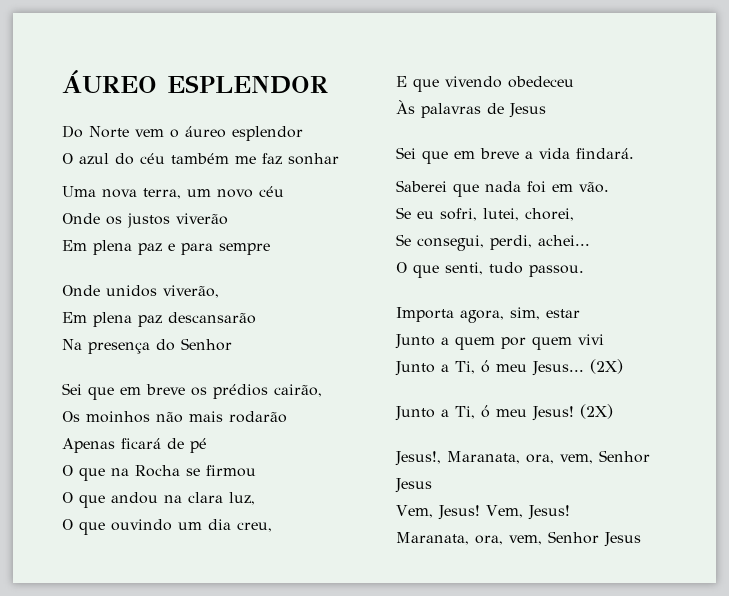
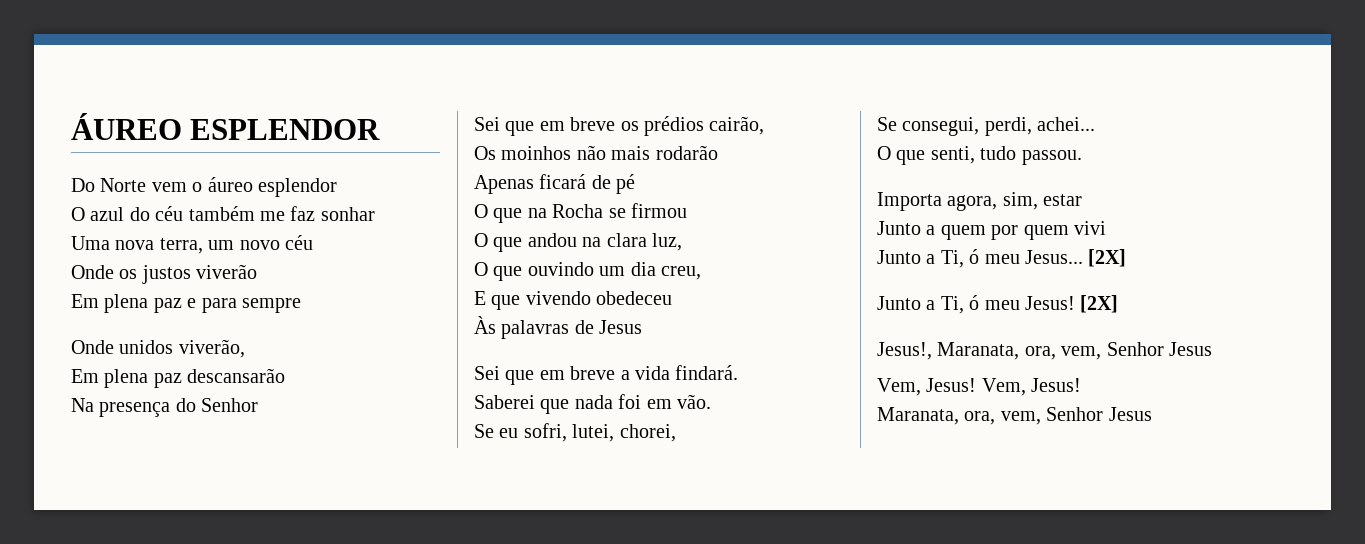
- Junto a Ti, ó meu Jesus... (2X)
+ Junto a Ti, ó meu Jesus... [2X]
- Junto a Ti, ó meu Jesus! (2X)
+ Junto a Ti, ó meu Jesus! [2X]

